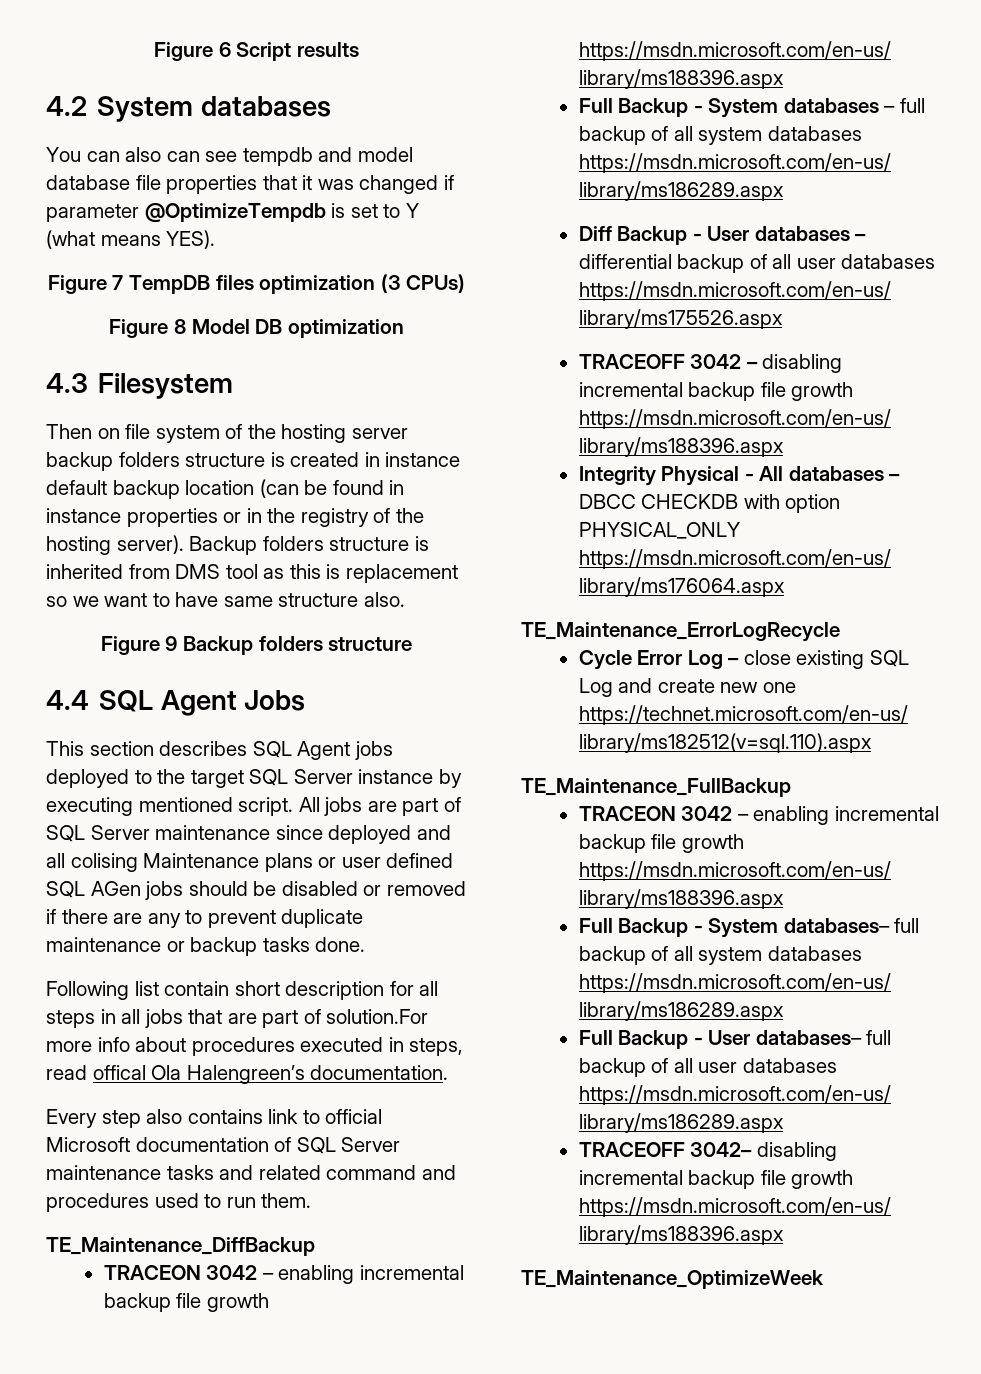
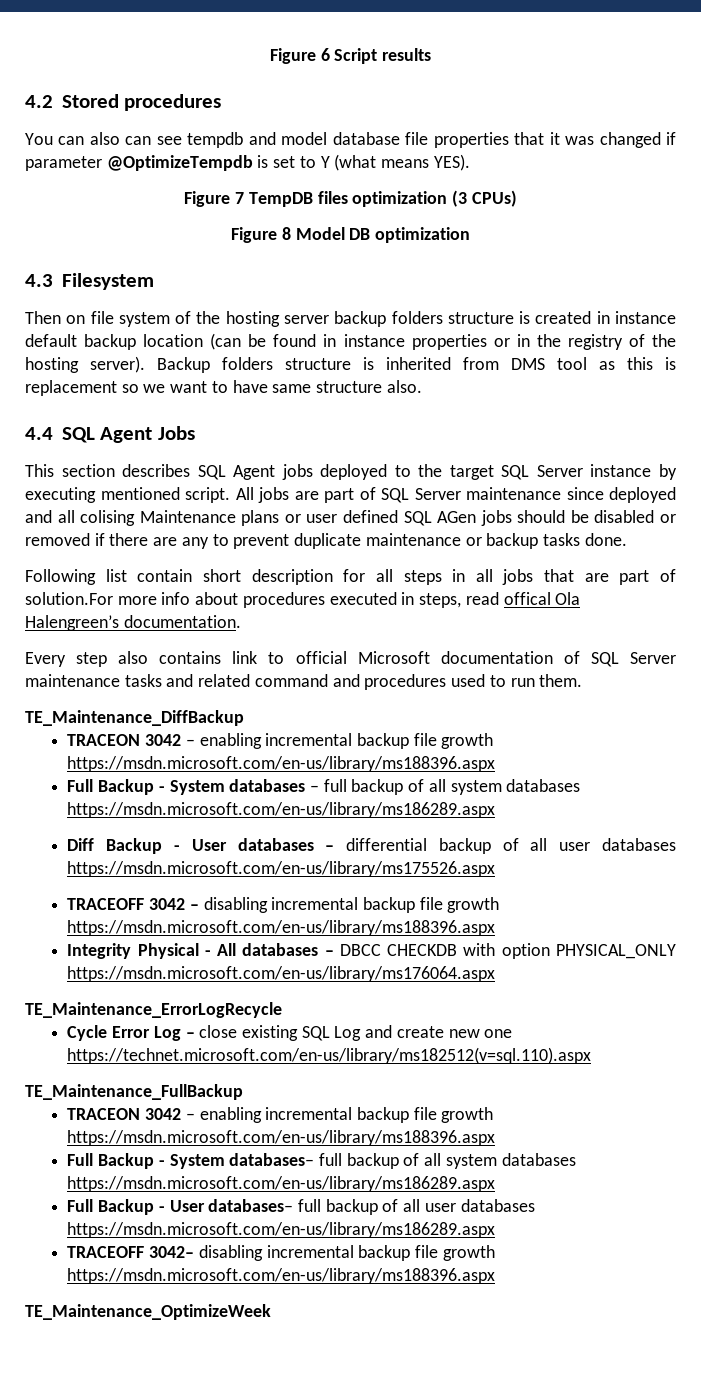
- 4.2 System databases
+ 4.2 Stored procedures
- Figure 9 Backup folders structure

